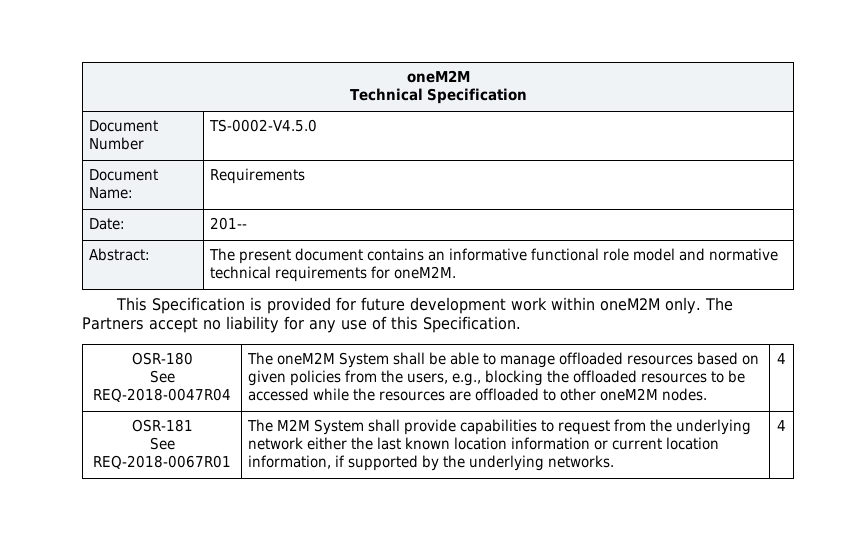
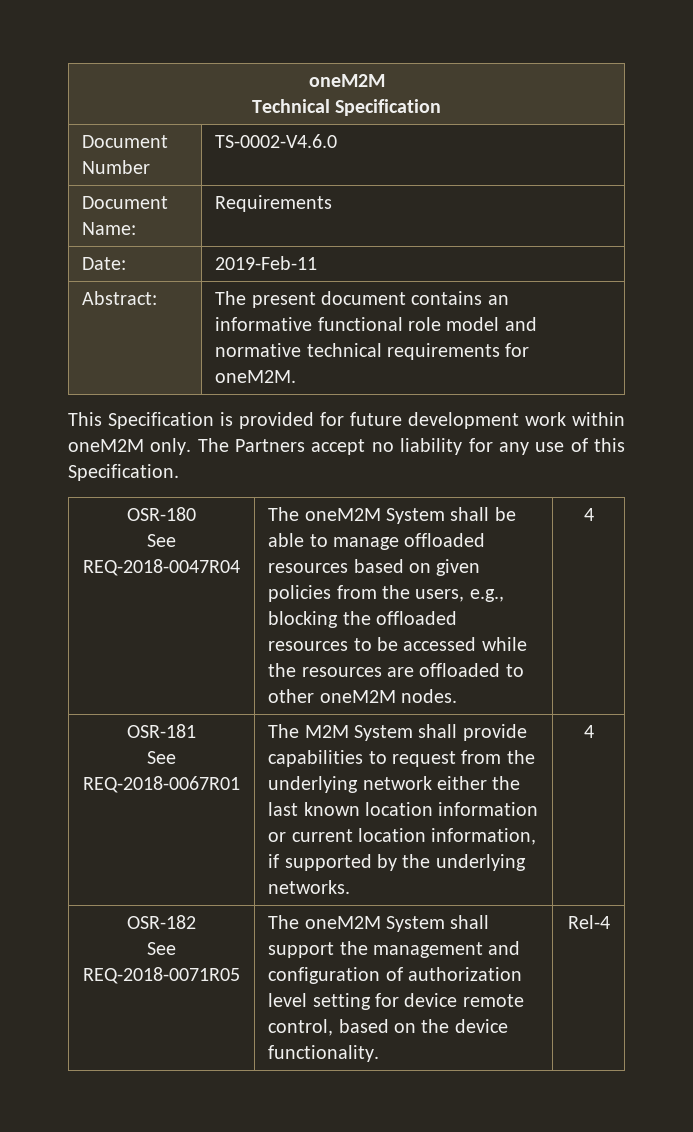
- Document Number | TS-0002-V4.5.0
+ Document Number | TS-0002-V4.6.0
- Date: | 201--
+ Date: | 2019-Feb-11
+ OSR-182
+ See REQ-2018-0071R05 | The oneM2M System shall support the management and configuration of authorization level setting for device remote control, based on the device functionality. | Rel-4

